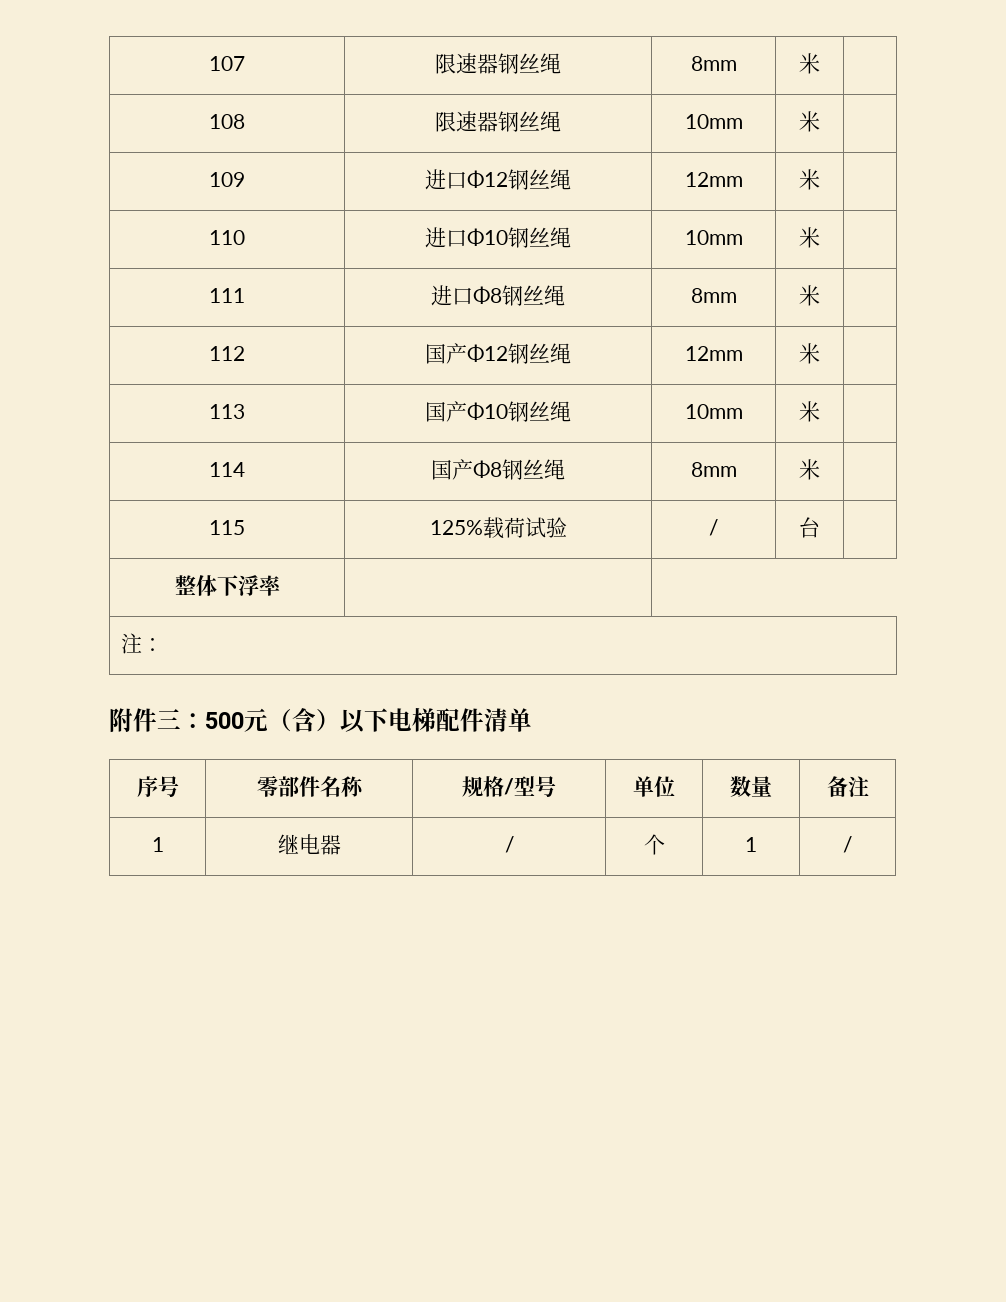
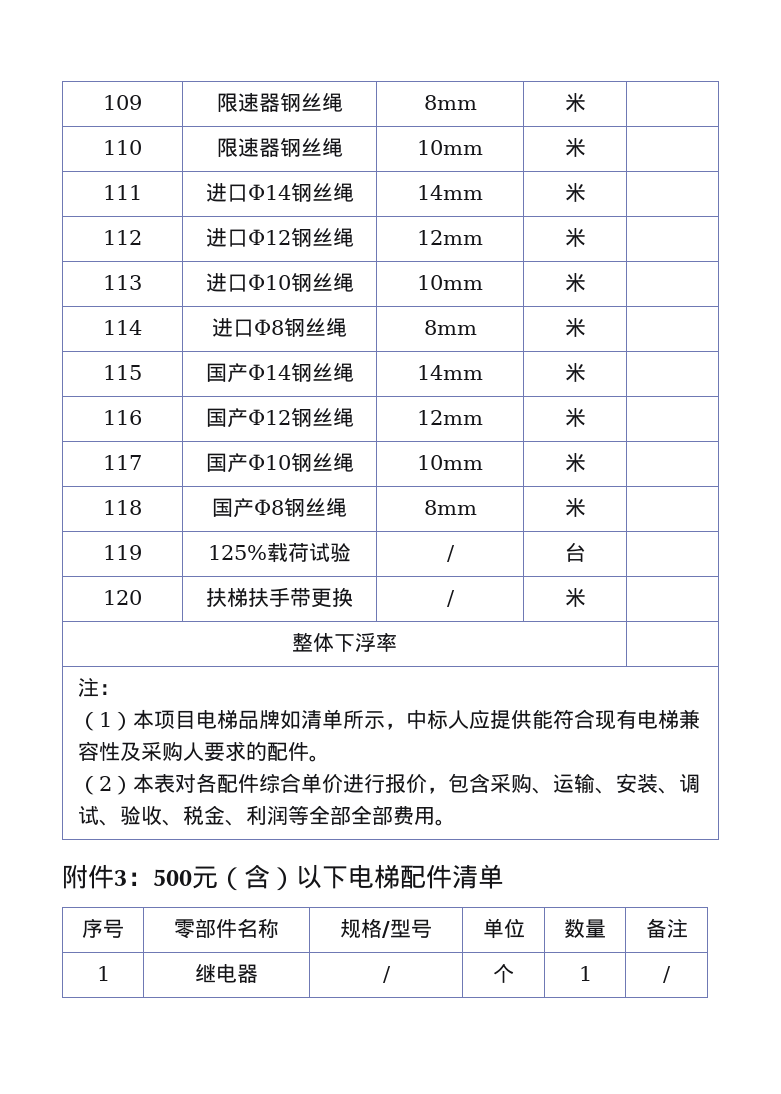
- 107 | 限速器钢丝绳 | 8mm | 米 |
+ 109 | 限速器钢丝绳 | 8mm | 米 |
- 108 | 限速器钢丝绳 | 10mm | 米 |
+ 110 | 限速器钢丝绳 | 10mm | 米 |
- 109 | 进口Φ12钢丝绳 | 12mm | 米 |
+ 111 | 进口Φ14钢丝绳 | 14mm | 米 |
+ 112 | 进口Φ12钢丝绳 | 12mm | 米 |
- 110 | 进口Φ10钢丝绳 | 10mm | 米 |
+ 113 | 进口Φ10钢丝绳 | 10mm | 米 |
- 111 | 进口Φ8钢丝绳 | 8mm | 米 |
+ 114 | 进口Φ8钢丝绳 | 8mm | 米 |
- 112 | 国产Φ12钢丝绳 | 12mm | 米 |
+ 115 | 国产Φ14钢丝绳 | 14mm | 米 |
+ 116 | 国产Φ12钢丝绳 | 12mm | 米 |
- 113 | 国产Φ10钢丝绳 | 10mm | 米 |
+ 117 | 国产Φ10钢丝绳 | 10mm | 米 |
- 114 | 国产Φ8钢丝绳 | 8mm | 米 |
+ 118 | 国产Φ8钢丝绳 | 8mm | 米 |
- 115 | 125%载荷试验 | / | 台 |
+ 119 | 125%载荷试验 | / | 台 |
+ 120 | 扶梯扶手带更换 | / | 米 |
  整体下浮率 |
  注：
+ （1）本项目电梯品牌如清单所示，中标人应提供能符合现有电梯兼容性及采购人要求的配件。
+ （2）本表对各配件综合单价进行报价，包含采购、运输、安装、调试、验收、税金、利润等全部全部费用。
- 附件三：500元（含）以下电梯配件清单
+ 附件3：500元（含）以下电梯配件清单

